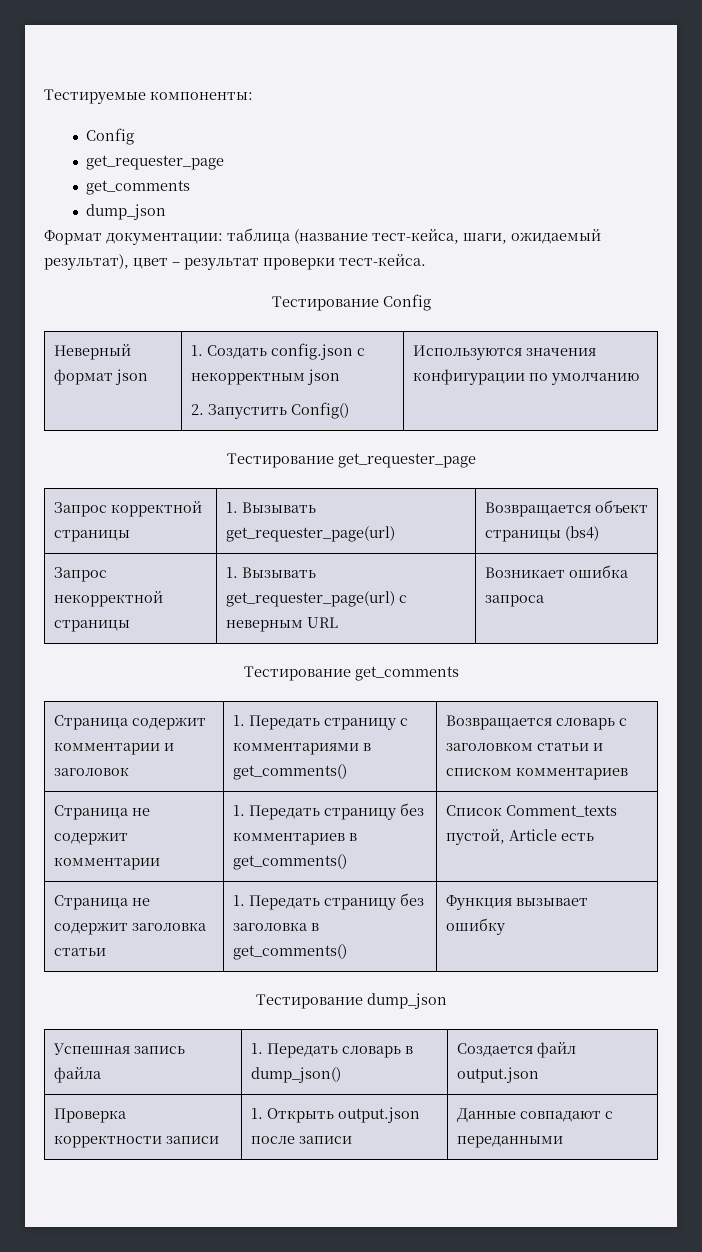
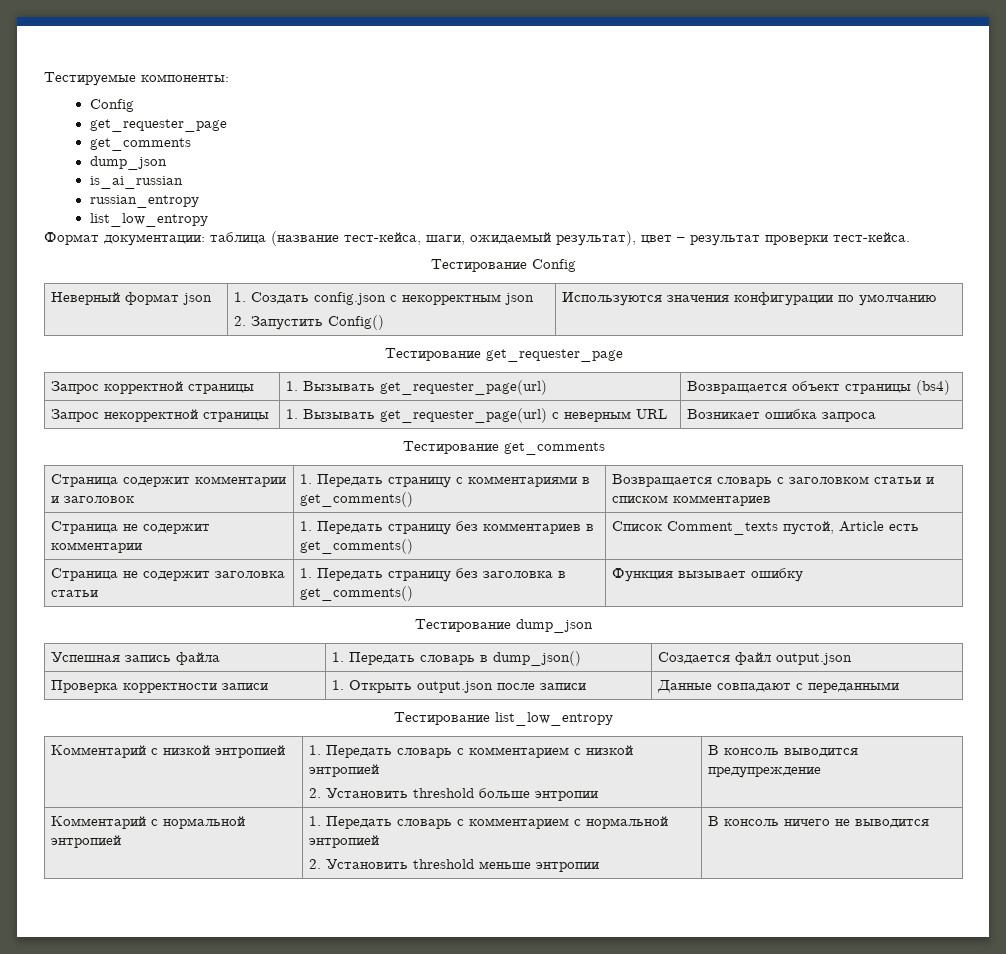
+ is_ai_russian
+ russian_entropy
+ list_low_entropy
+ Тестирование list_low_entropy
+ Комментарий с низкой энтропией | 1. Передать словарь с комментарием с низкой энтропией
+ 2. Установить threshold больше энтропии | В консоль выводится предупреждение
+ Комментарий с нормальной энтропией | 1. Передать словарь с комментарием с нормальной энтропией
+ 2. Установить threshold меньше энтропии | В консоль ничего не выводится

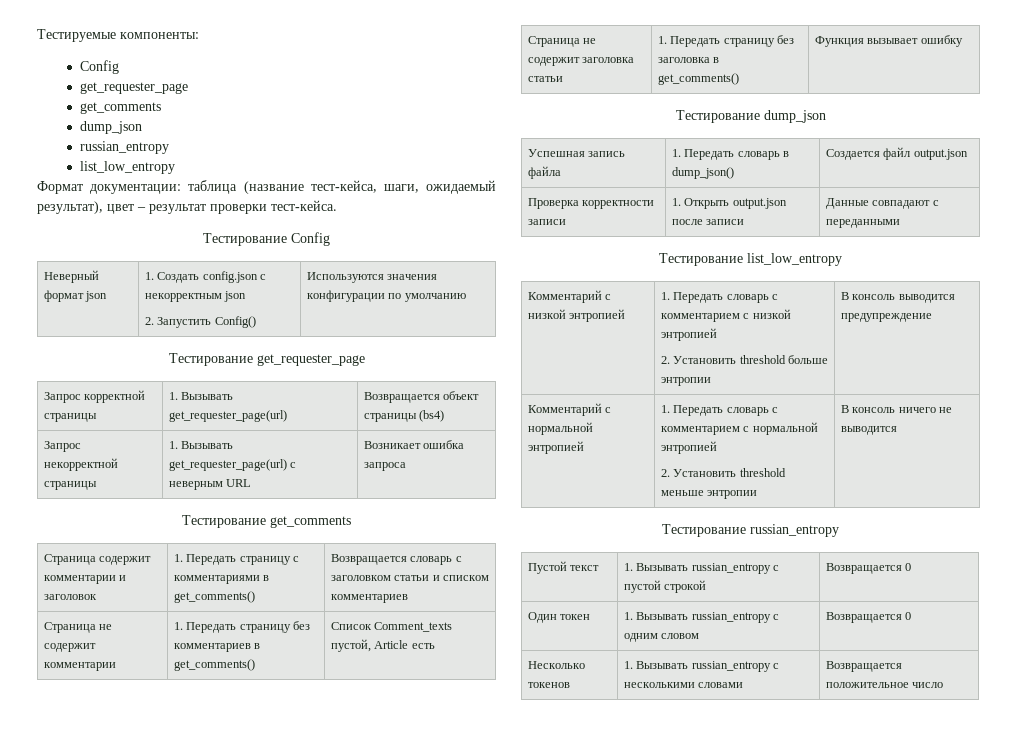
- is_ai_russian
+ Тестирование russian_entropy
+ Пустой текст | 1. Вызывать russian_entropy с пустой строкой | Возвращается 0
+ Один токен | 1. Вызывать russian_entropy с одним словом | Возвращается 0
+ Несколько токенов | 1. Вызывать russian_entropy с несколькими словами | Возвращается положительное число

